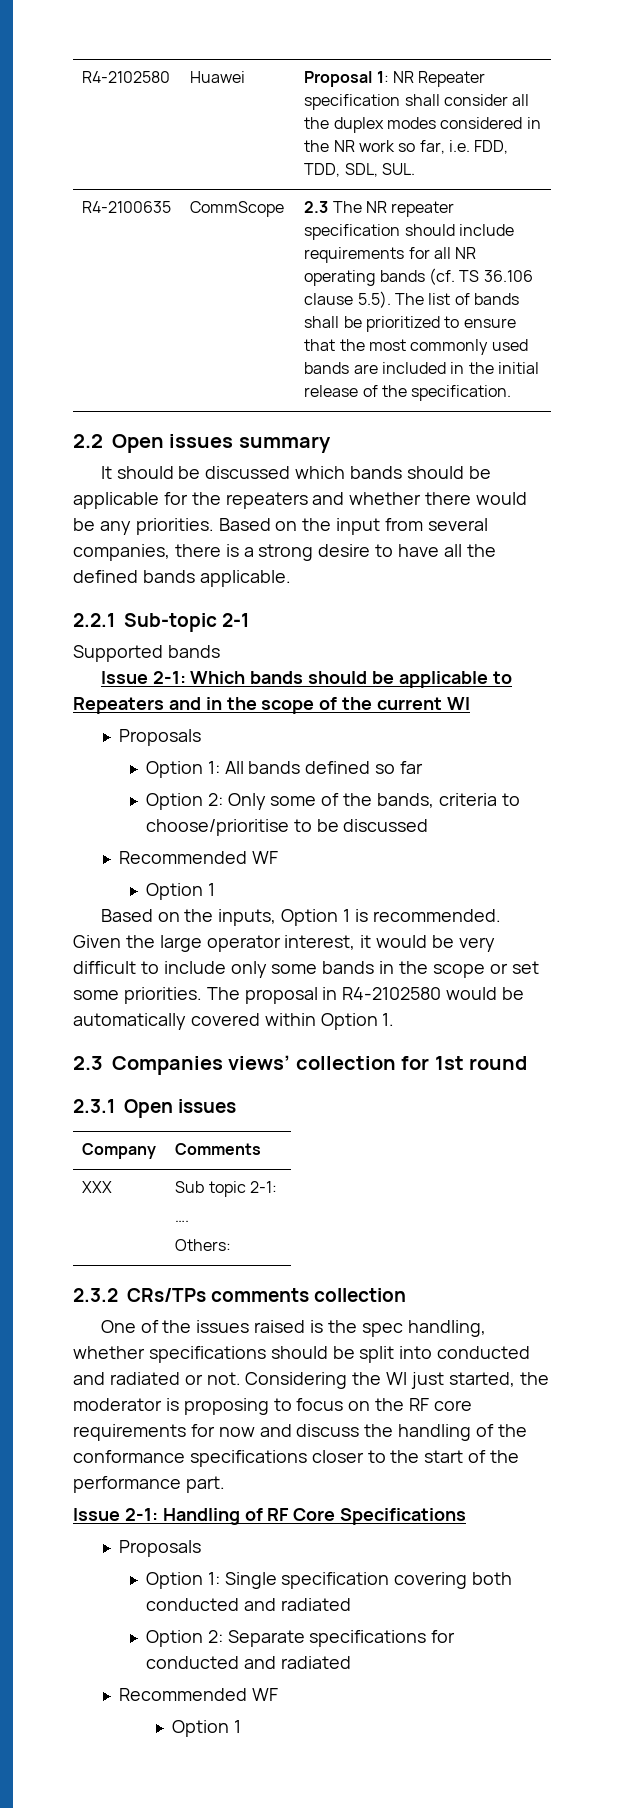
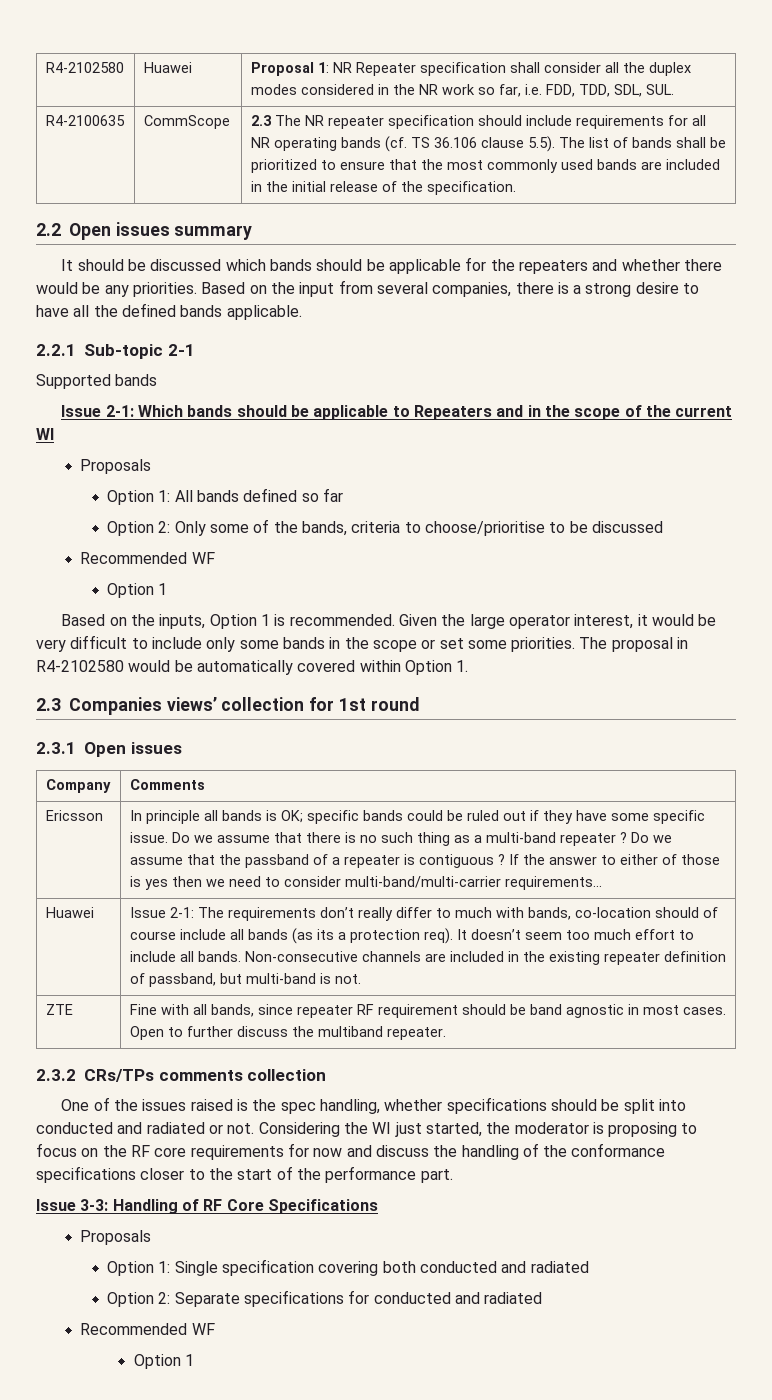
- XXX | Sub topic 2-1:
- ….
- Others:
+ Ericsson | In principle all bands is OK; specific bands could be ruled out if they have some specific issue. Do we assume that there is no such thing as a multi-band repeater ? Do we assume that the passband of a repeater is contiguous ? If the answer to either of those is yes then we need to consider multi-band/multi-carrier requirements…
+ Huawei | Issue 2-1: The requirements don’t really differ to much with bands, co-location should of course include all bands (as its a protection req). It doesn’t seem too much effort to include all bands. Non-consecutive channels are included in the existing repeater definition of passband, but multi-band is not.
+ ZTE | Fine with all bands, since repeater RF requirement should be band agnostic in most cases. Open to further discuss the multiband repeater.
- Issue 2-1: Handling of RF Core Specifications
+ Issue 3-3: Handling of RF Core Specifications

